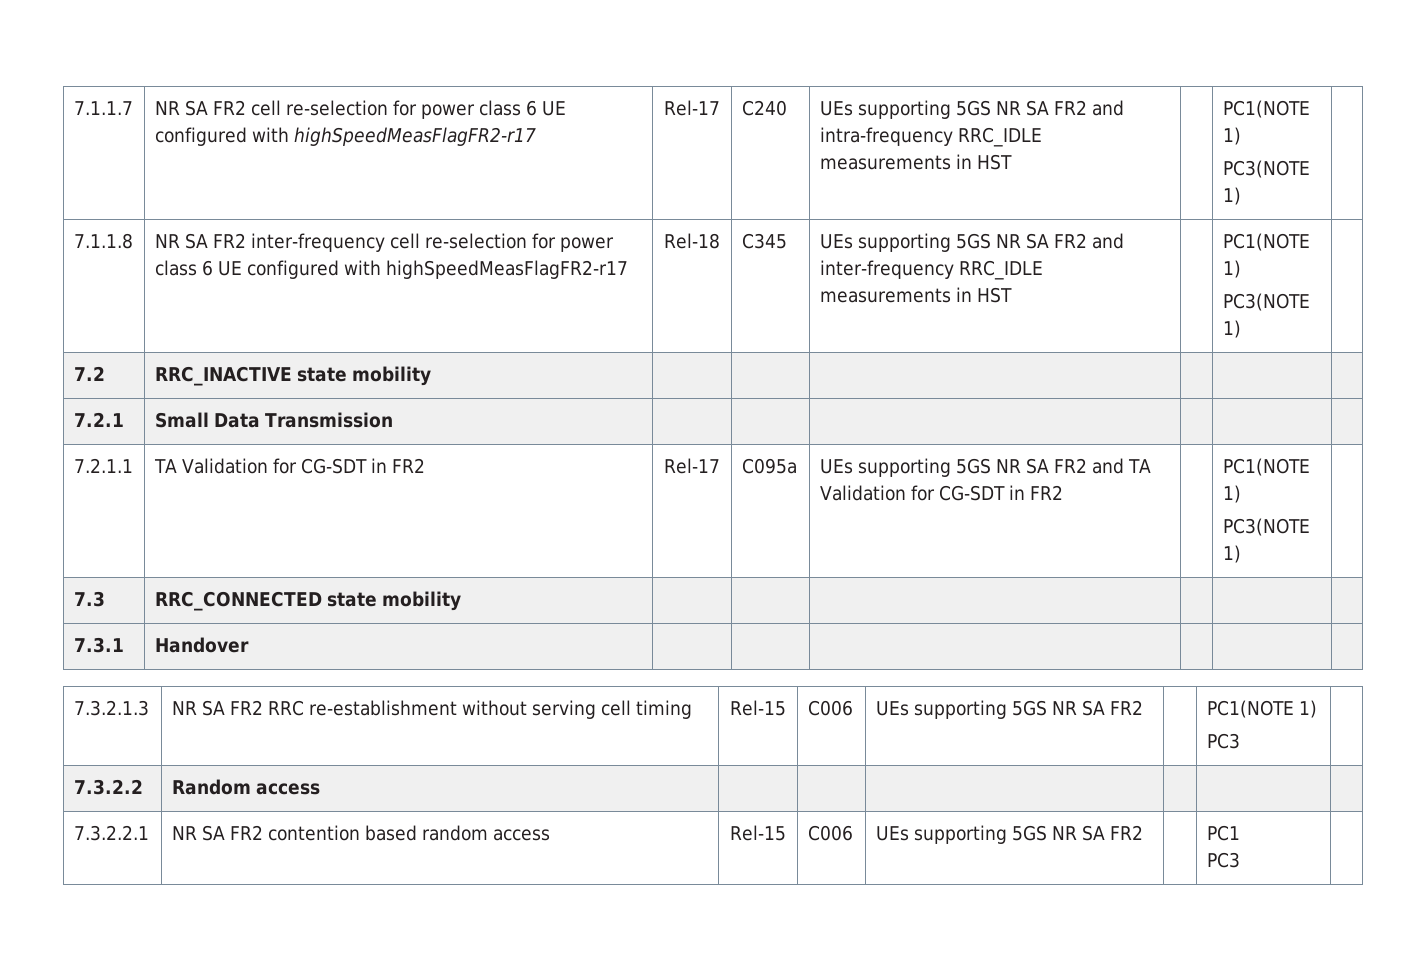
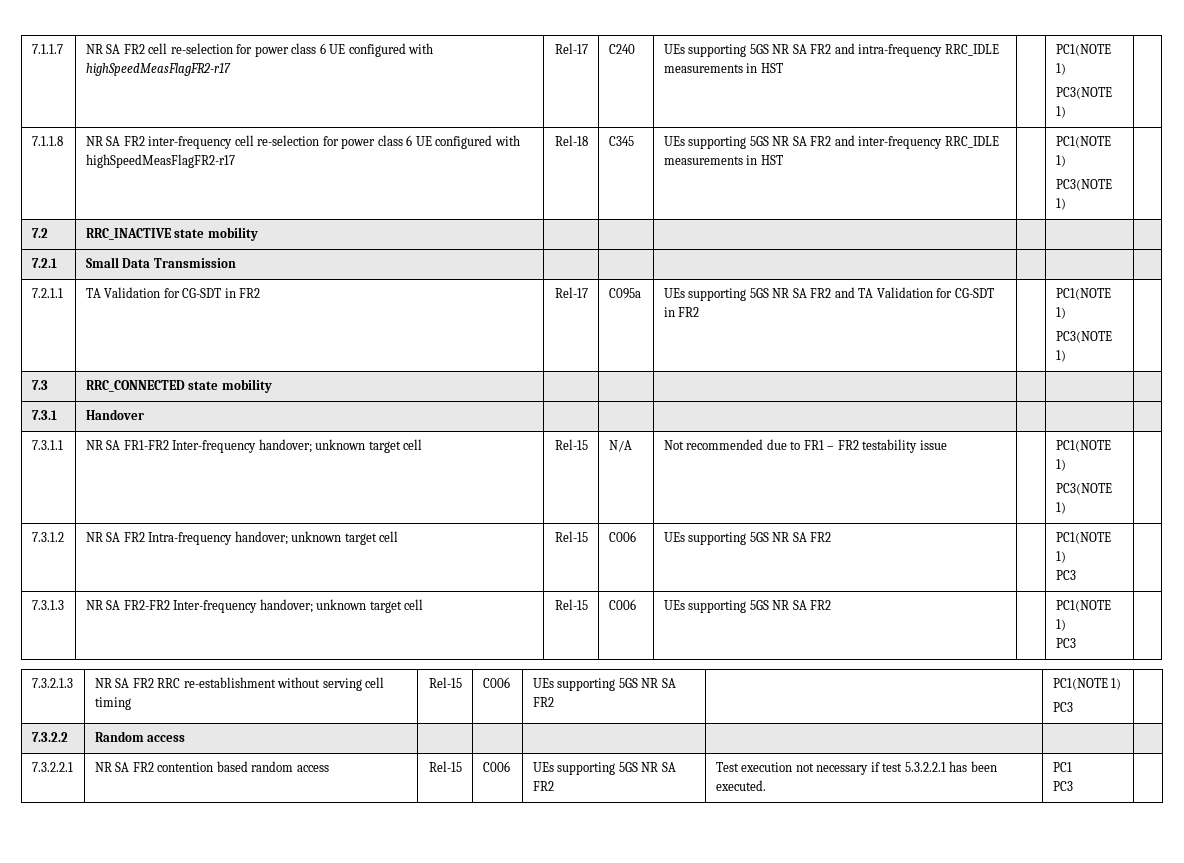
+ 7.3.1.1 | NR SA FR1-FR2 Inter-frequency handover; unknown target cell | Rel-15 | N/A | Not recommended due to FR1 – FR2 testability issue | | PC1(NOTE 1)
+ PC3(NOTE 1) |
+ 7.3.1.2 | NR SA FR2 Intra-frequency handover; unknown target cell | Rel-15 | C006 | UEs supporting 5GS NR SA FR2 | | PC1(NOTE 1)
+ PC3 |
+ 7.3.1.3 | NR SA FR2-FR2 Inter-frequency handover; unknown target cell | Rel-15 | C006 | UEs supporting 5GS NR SA FR2 | | PC1(NOTE 1)
+ PC3 |
- 7.3.2.2.1 | NR SA FR2 contention based random access | Rel-15 | C006 | UEs supporting 5GS NR SA FR2 | | PC1
+ 7.3.2.2.1 | NR SA FR2 contention based random access | Rel-15 | C006 | UEs supporting 5GS NR SA FR2 | Test execution not necessary if test 5.3.2.2.1 has been executed. | PC1

